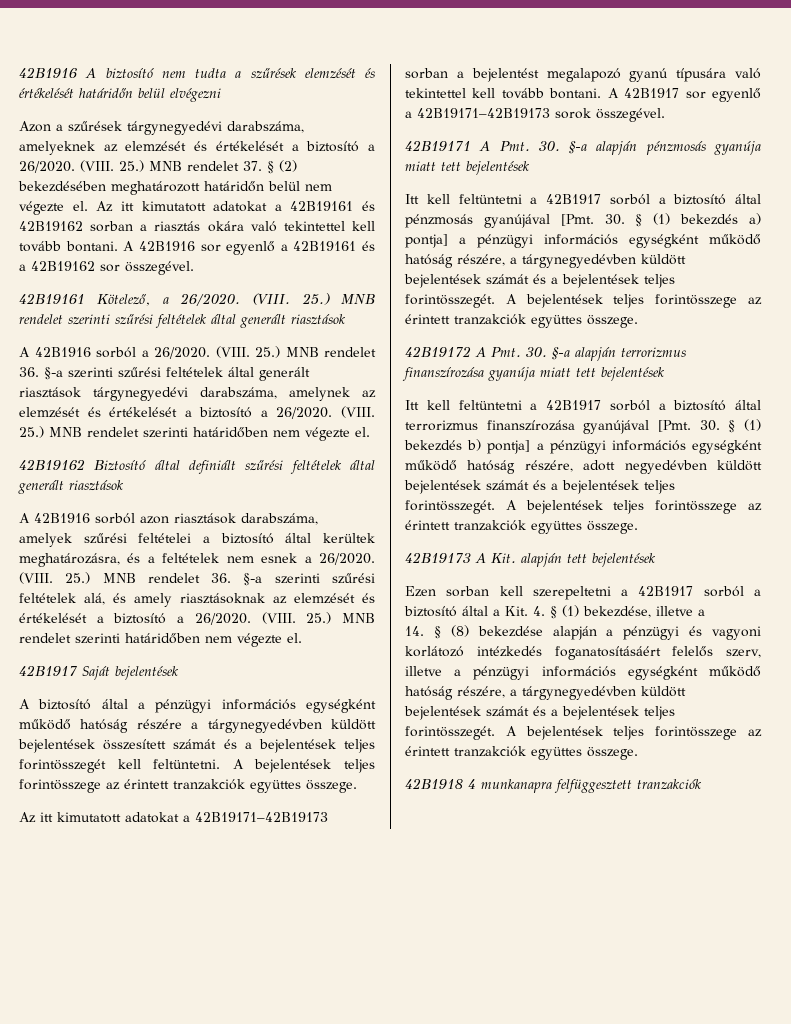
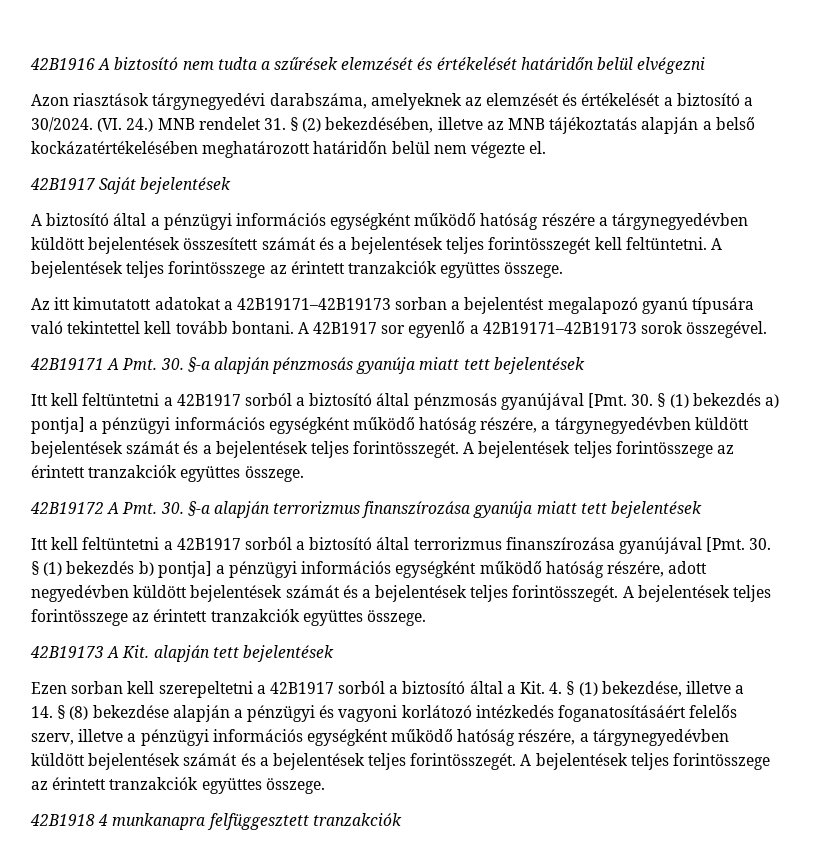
- Azon a szűrések tárgynegyedévi darabszáma, amelyeknek az elemzését és értékelését a biztosító a 26/2020. (VIII. 25.) MNB rendelet 37. § (2) bekezdésében meghatározott határidőn belül nem végezte el. Az itt kimutatott adatokat a 42B19161 és 42B19162 sorban a riasztás okára való tekintettel kell tovább bontani. A 42B1916 sor egyenlő a 42B19161 és a 42B19162 sor összegével.
- 42B19161 Kötelező, a 26/2020. (VIII. 25.) MNB rendelet szerinti szűrési feltételek által generált riasztások
- A 42B1916 sorból a 26/2020. (VIII. 25.) MNB rendelet 36. §-a szerinti szűrési feltételek által generált riasztások tárgynegyedévi darabszáma, amelynek az elemzését és értékelését a biztosító a 26/2020. (VIII. 25.) MNB rendelet szerinti határidőben nem végezte el.
- 42B19162 Biztosító által definiált szűrési feltételek által generált riasztások
- A 42B1916 sorból azon riasztások darabszáma, amelyek szűrési feltételei a biztosító által kerültek meghatározásra, és a feltételek nem esnek a 26/2020. (VIII. 25.) MNB rendelet 36. §-a szerinti szűrési feltételek alá, és amely riasztásoknak az elemzését és értékelését a biztosító a 26/2020. (VIII. 25.) MNB rendelet szerinti határidőben nem végezte el.
+ Azon riasztások tárgynegyedévi darabszáma, amelyeknek az elemzését és értékelését a biztosító a 30/2024. (VI. 24.) MNB rendelet 31. § (2) bekezdésében, illetve az MNB tájékoztatás alapján a belső kockázatértékelésében meghatározott határidőn belül nem végezte el.

